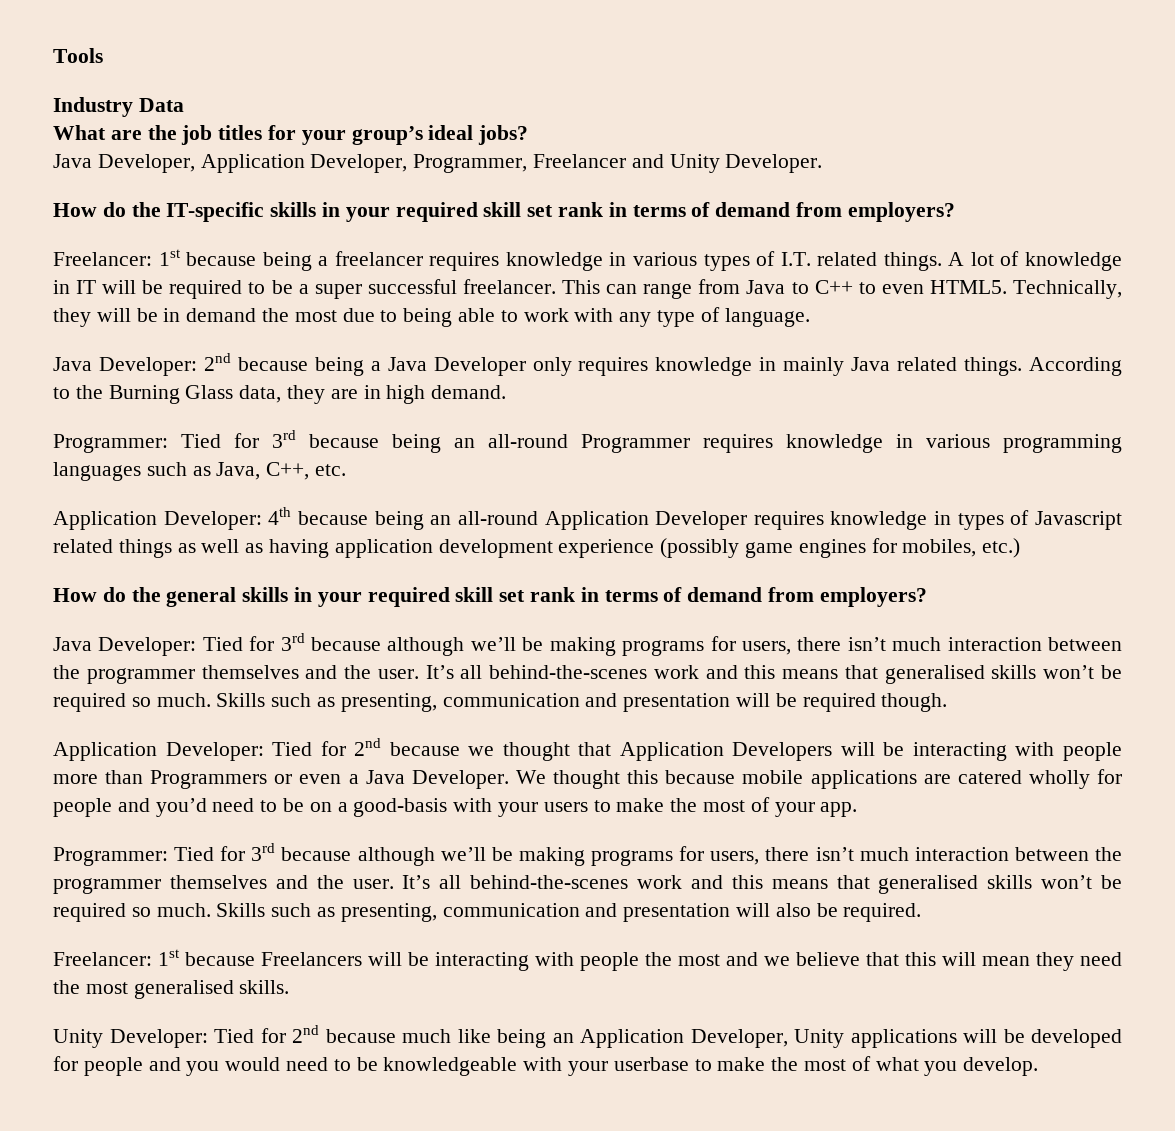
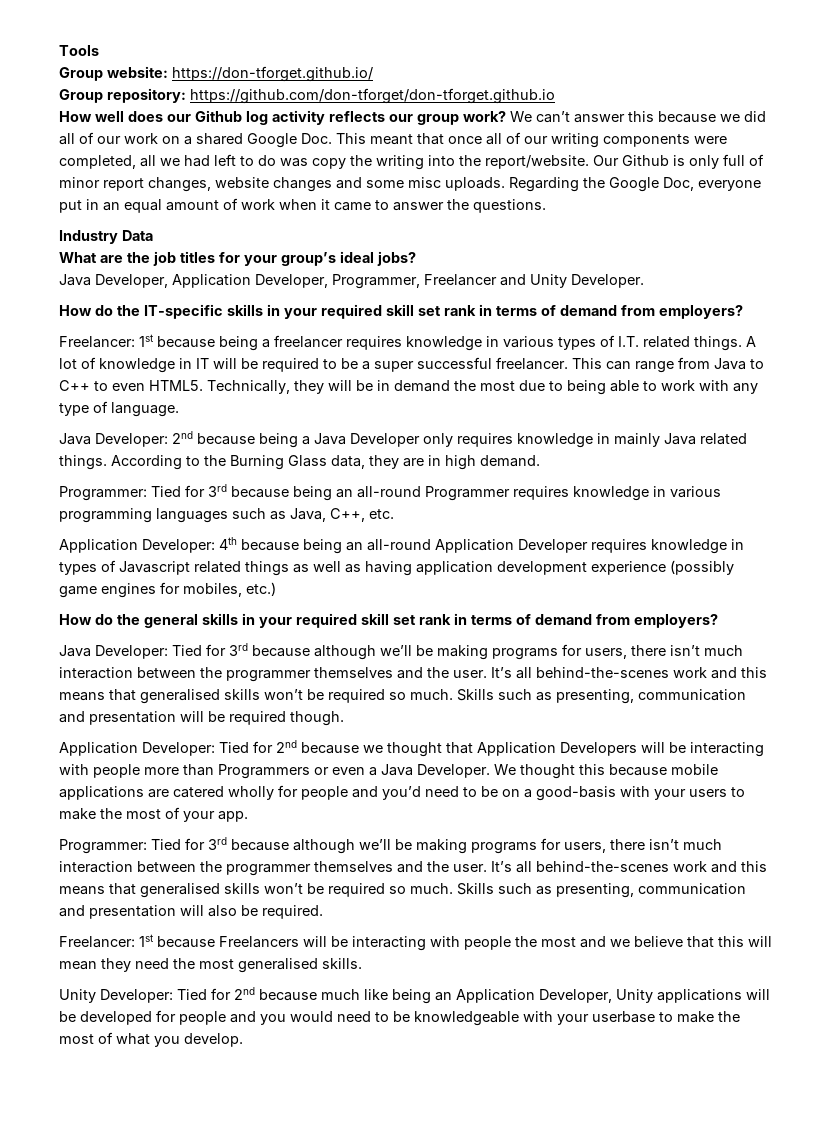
+ Group website: https://don-tforget.github.io/
+ Group repository: https://github.com/don-tforget/don-tforget.github.io
+ How well does our Github log activity reflects our group work? We can’t answer this because we did all of our work on a shared Google Doc. This meant that once all of our writing components were completed, all we had left to do was copy the writing into the report/website. Our Github is only full of minor report changes, website changes and some misc uploads. Regarding the Google Doc, everyone put in an equal amount of work when it came to answer the questions.

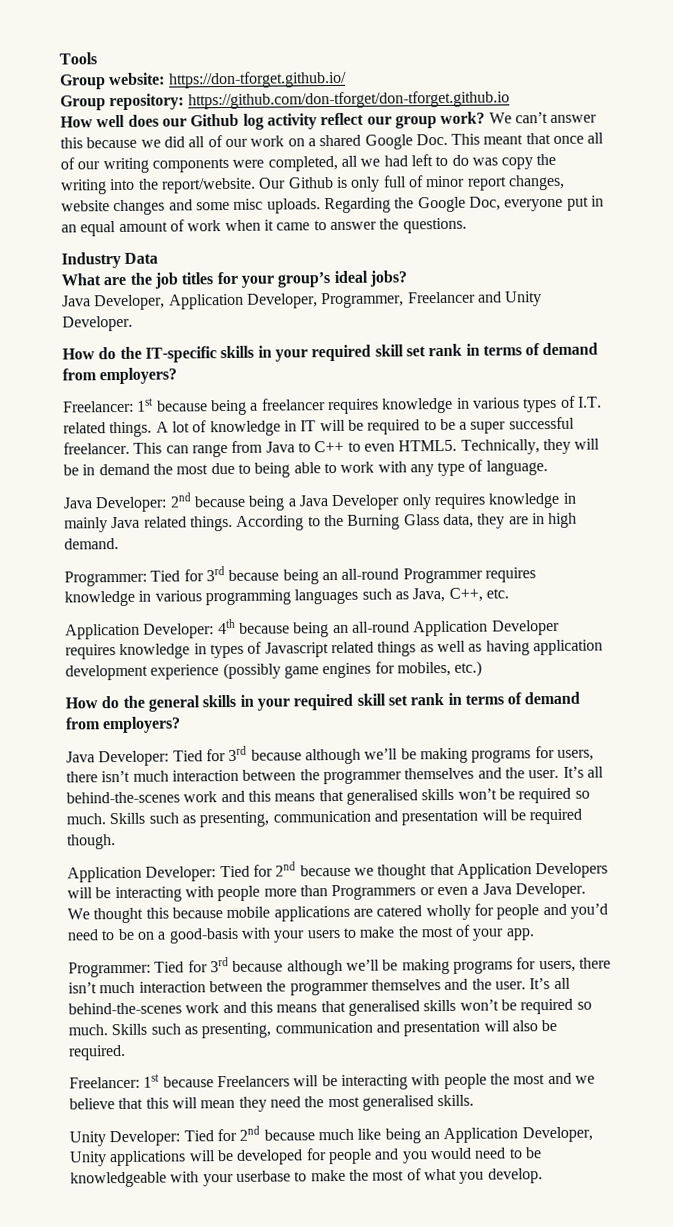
- How well does our Github log activity reflects our group work?
+ How well does our Github log activity reflect our group work?

